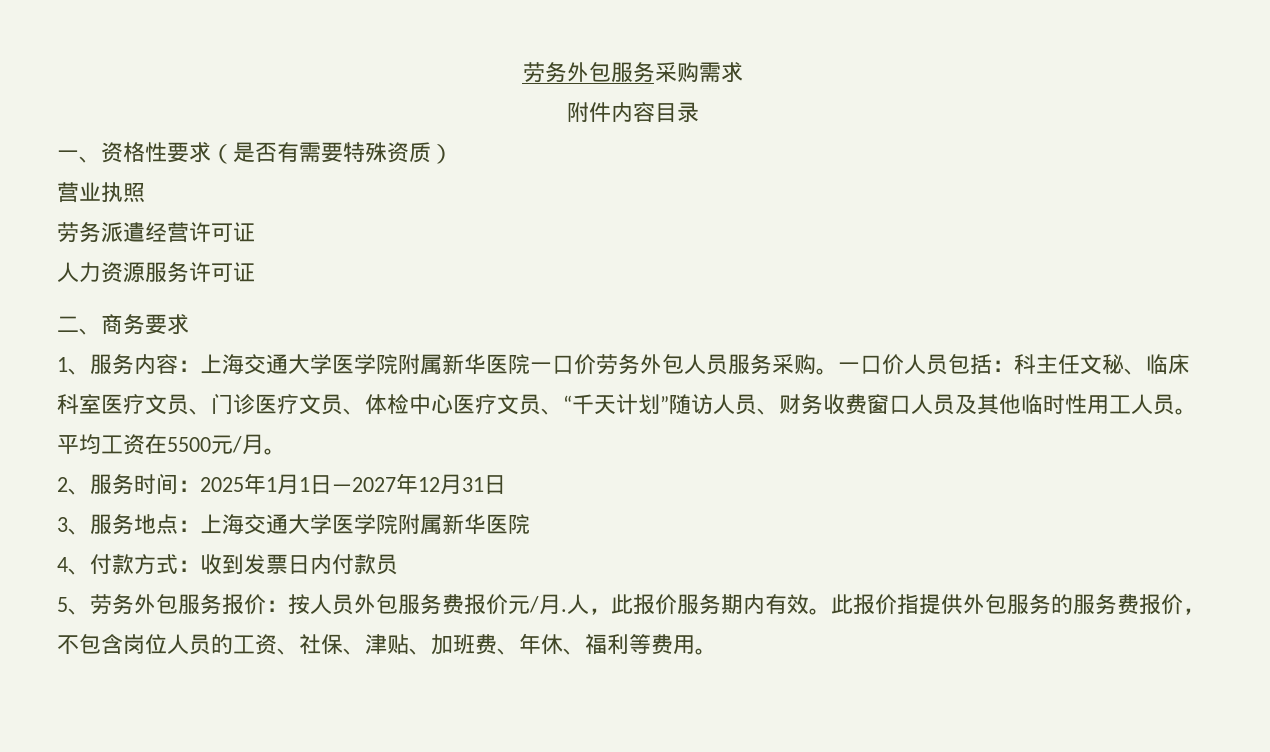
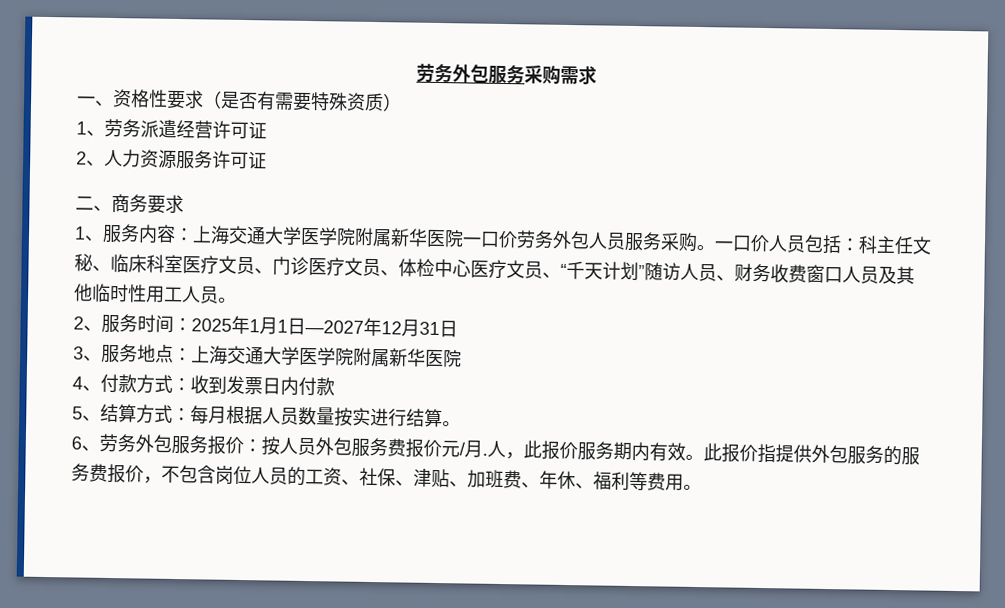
- 附件内容目录
- 营业执照
- 劳务派遣经营许可证
+ 1、劳务派遣经营许可证
- 人力资源服务许可证
+ 2、人力资源服务许可证
- 平均工资在5500元/月。
- 4、付款方式：收到发票日内付款员
- 5、劳务外包服务报价：按人员外包服务费报价元/月.
+ 4、付款方式：收到发票日内付款
+ 5、结算方式：每月根据人员数量按实进行结算。
+ 6、劳务外包服务报价：按人员外包服务费报价元/月.

